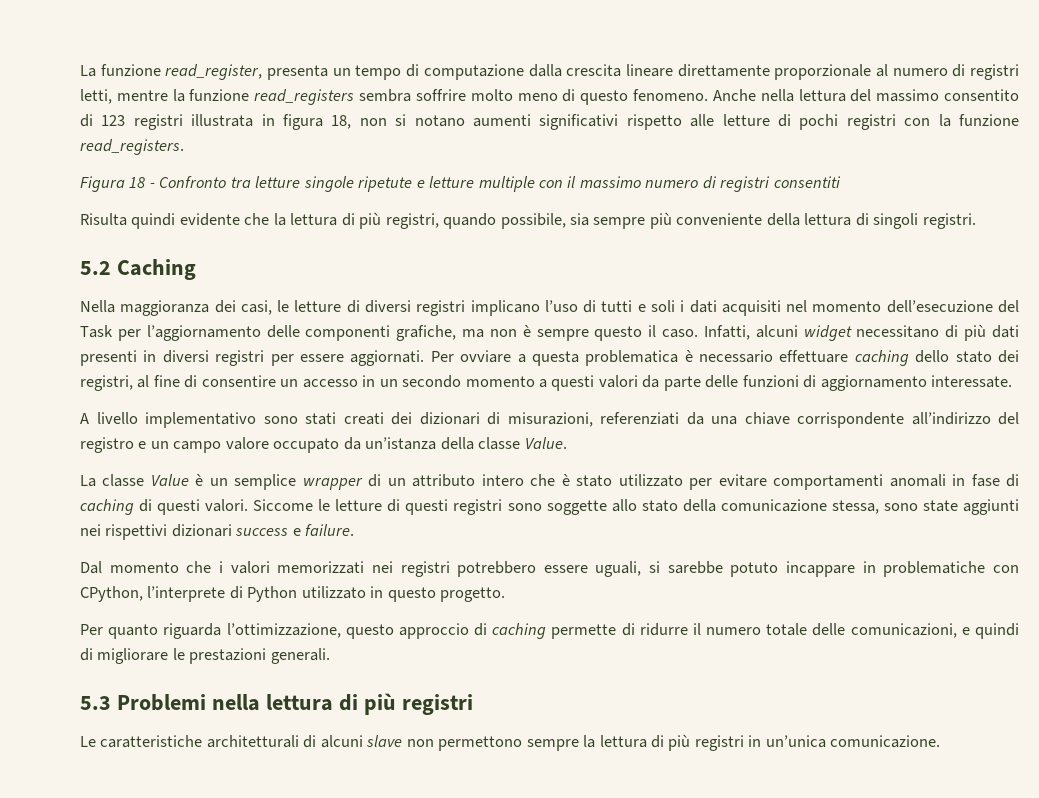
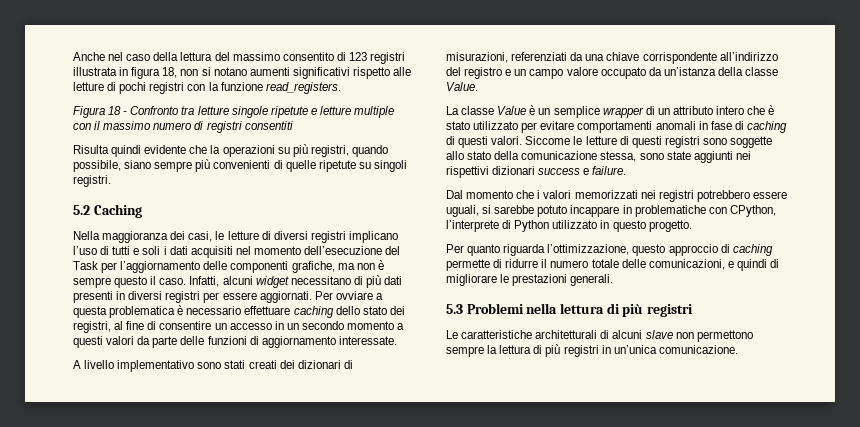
- La funzione read_register, presenta un tempo di computazione dalla crescita lineare direttamente proporzionale al numero di registri letti, mentre la funzione read_registers sembra soffrire molto meno di questo fenomeno. Anche nella lettura del massimo consentito di 123 registri illustrata in figura 18, non si notano aumenti significativi rispetto alle letture di pochi registri con la funzione read_registers.
+ Anche nel caso della lettura del massimo consentito di 123 registri illustrata in figura 18, non si notano aumenti significativi rispetto alle letture di pochi registri con la funzione read_registers.
- Risulta quindi evidente che la lettura di più registri, quando possibile, sia sempre più conveniente della lettura di singoli registri.
+ Risulta quindi evidente che la operazioni su più registri, quando possibile, siano sempre più convenienti di quelle ripetute su singoli registri.

